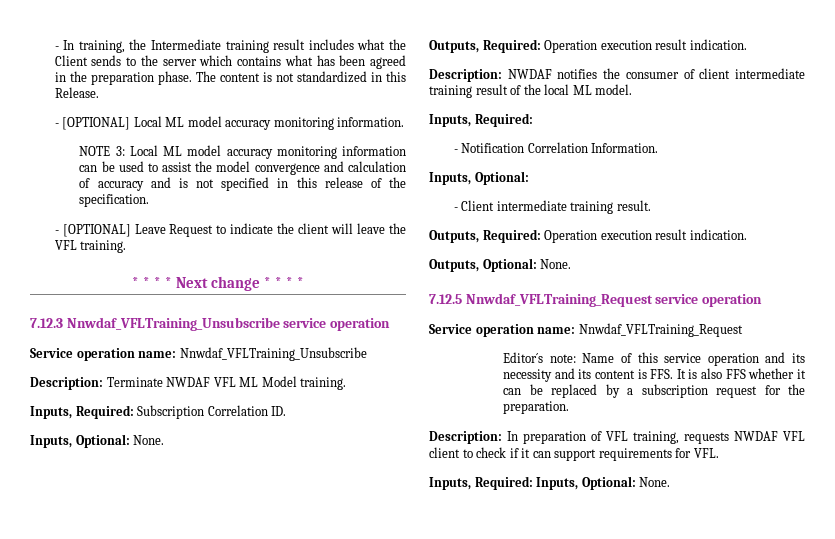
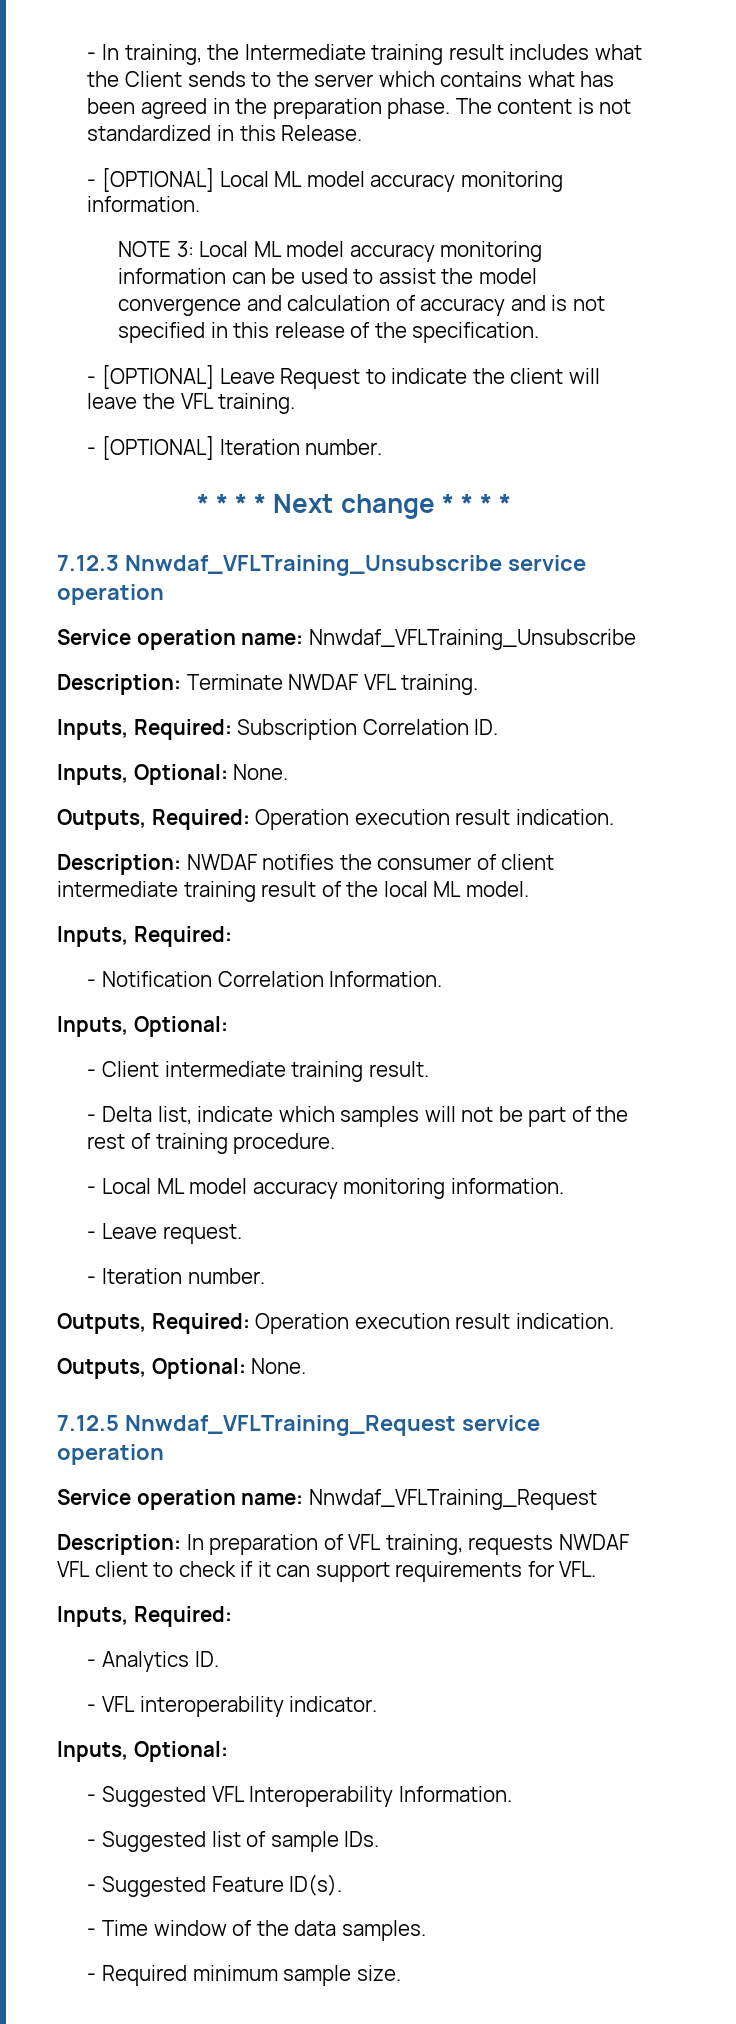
+ - [OPTIONAL] Iteration number.
- Description: Terminate NWDAF VFL ML Model training.
+ Description: Terminate NWDAF VFL training.
+ - Delta list, indicate which samples will not be part of the rest of training procedure.
+ - Local ML model accuracy monitoring information.
+ - Leave request.
+ - Iteration number.
- Editor´s note: Name of this service operation and its necessity and its content is FFS. It is also FFS whether it can be replaced by a subscription request for the preparation.
  Description: In preparation of VFL training, requests NWDAF VFL client to check if it can support requirements for VFL.
- Inputs, Required: Inputs, Optional: None.
+ Inputs, Required:
+ - Analytics ID.
+ - VFL interoperability indicator.
+ Inputs, Optional:
+ - Suggested VFL Interoperability Information.
+ - Suggested list of sample IDs.
+ - Suggested Feature ID(s).
+ - Time window of the data samples.
+ - Required minimum sample size.

